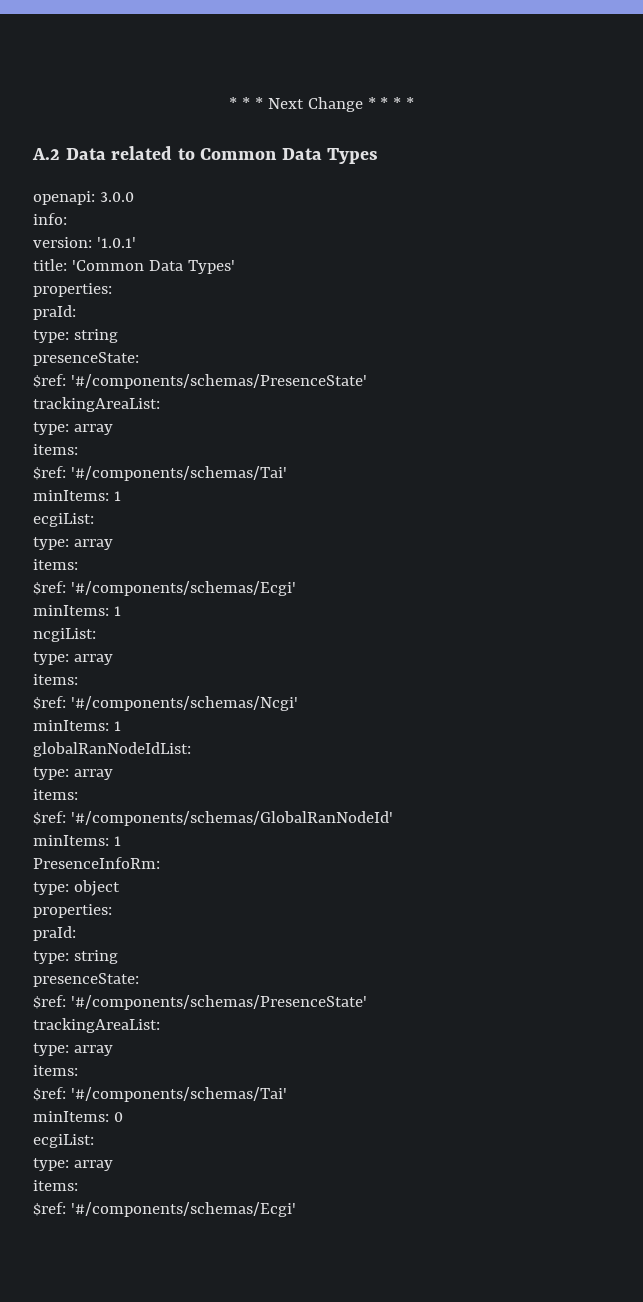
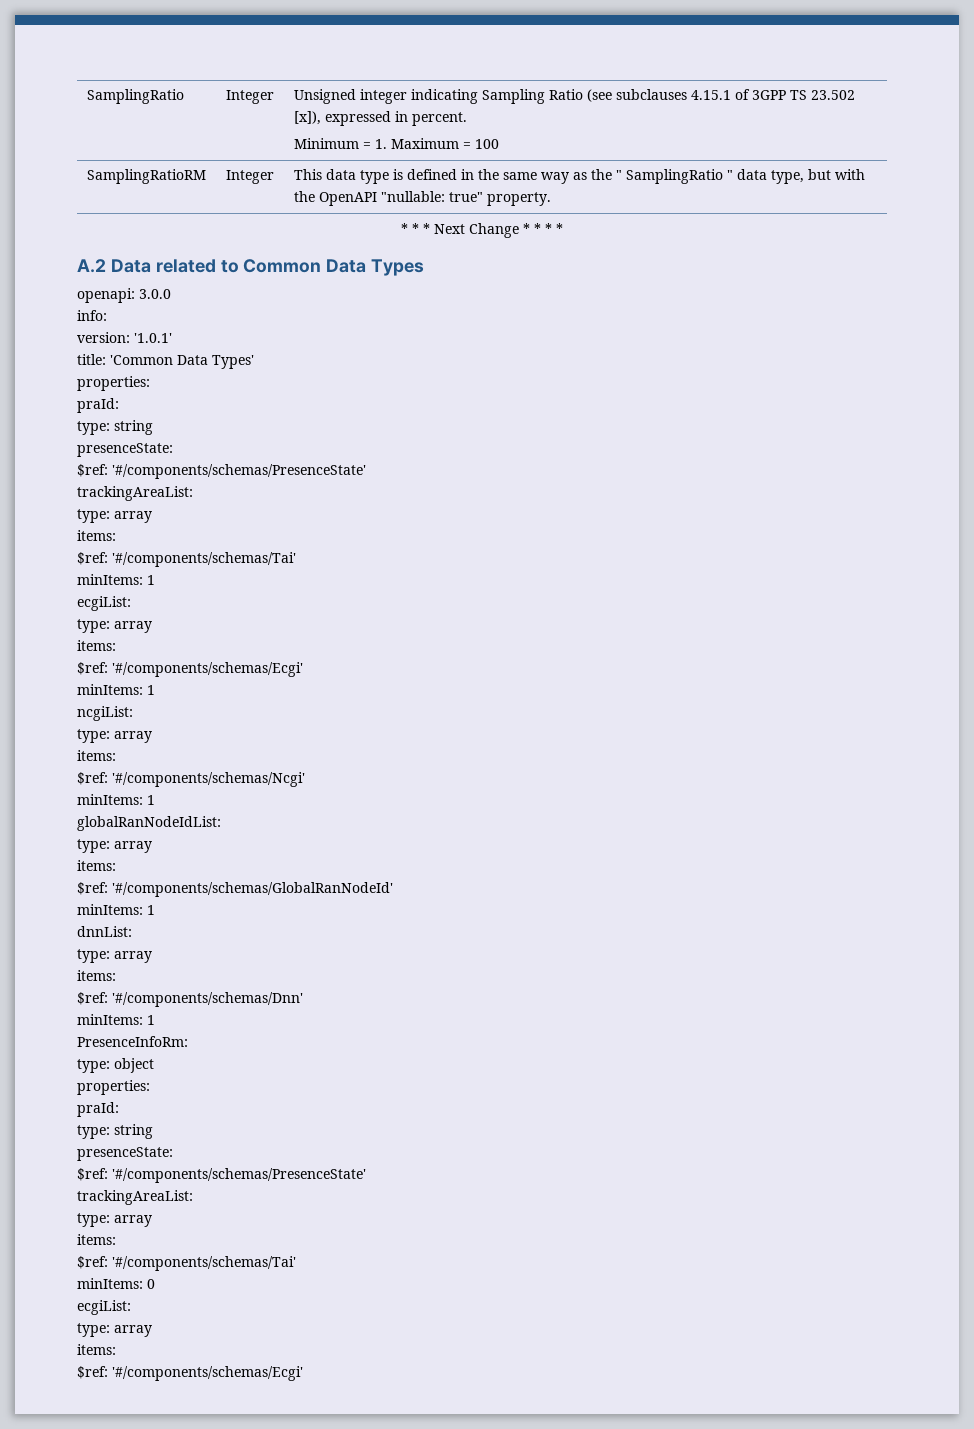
+ SamplingRatio | Integer | Unsigned integer indicating Sampling Ratio (see subclauses 4.15.1 of 3GPP TS 23.502 [x]), expressed in percent.
+ Minimum = 1. Maximum = 100
+ SamplingRatioRM | Integer | This data type is defined in the same way as the " SamplingRatio " data type, but with the OpenAPI "nullable: true" property.
+ dnnList:
+ type: array
+ items:
+ $ref: '#/components/schemas/Dnn'
+ minItems: 1

